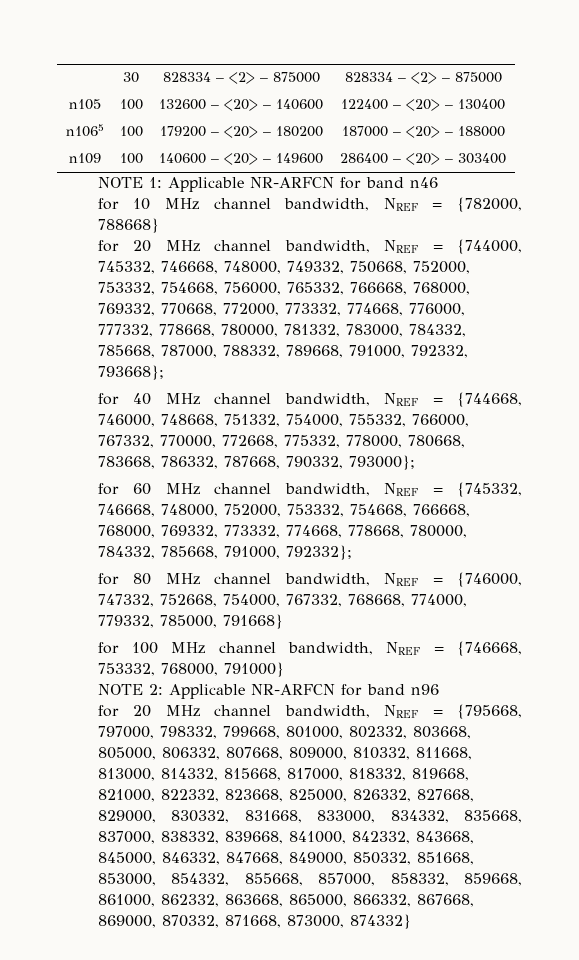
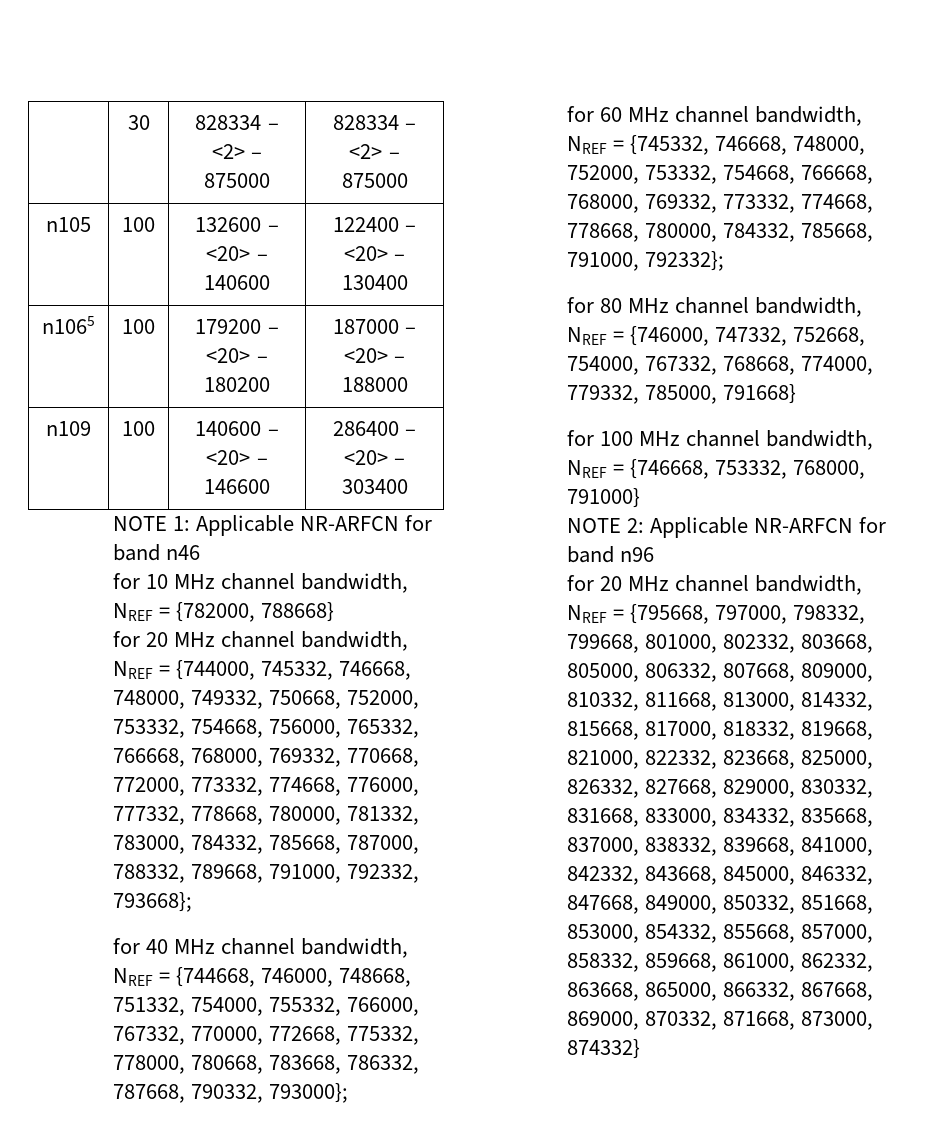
- n109 | 100 | 140600 – <20> – 149600 | 286400 – <20> – 303400
+ n109 | 100 | 140600 – <20> – 146600 | 286400 – <20> – 303400

